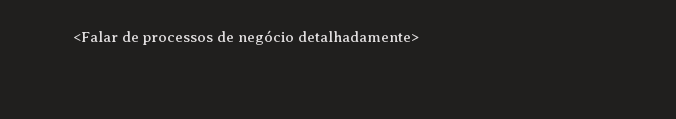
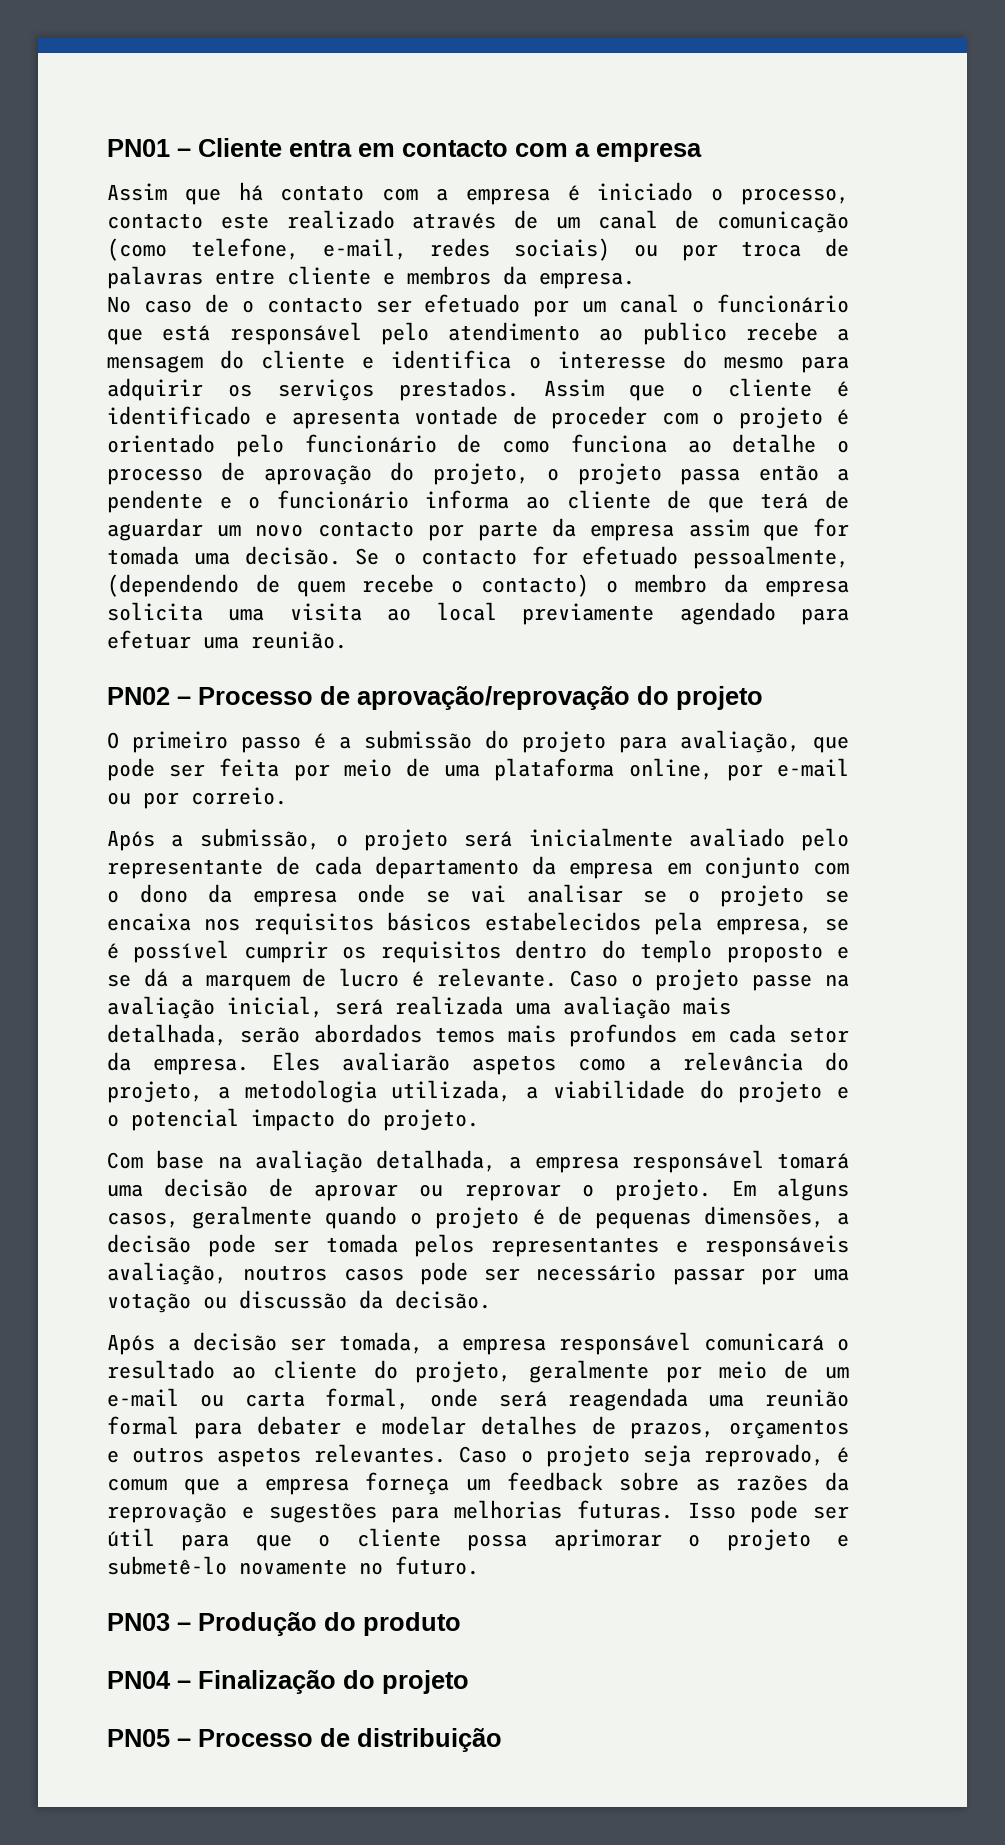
- <Falar de processos de negócio detalhadamente>
+ PN01 – Cliente entra em contacto com a empresa
+ Assim que há contato com a empresa é iniciado o processo, contacto este realizado através de um canal de comunicação (como telefone, e-mail, redes sociais) ou por troca de palavras entre cliente e membros da empresa.
+ No caso de o contacto ser efetuado por um canal o funcionário que está responsável pelo atendimento ao publico recebe a mensagem do cliente e identifica o interesse do mesmo para adquirir os serviços prestados. Assim que o cliente é identificado e apresenta vontade de proceder com o projeto é orientado pelo funcionário de como funciona ao detalhe o processo de aprovação do projeto, o projeto passa então a pendente e o funcionário informa ao cliente de que terá de aguardar um novo contacto por parte da empresa assim que for tomada uma decisão. Se o contacto for efetuado pessoalmente, (dependendo de quem recebe o contacto) o membro da empresa solicita uma visita ao local previamente agendado para efetuar uma reunião.
+ PN02 – Processo de aprovação/reprovação do projeto
+ O primeiro passo é a submissão do projeto para avaliação, que pode ser feita por meio de uma plataforma online, por e-mail ou por correio.
+ Após a submissão, o projeto será inicialmente avaliado pelo representante de cada departamento da empresa em conjunto com o dono da empresa onde se vai analisar se o projeto se encaixa nos requisitos básicos estabelecidos pela empresa, se é possível cumprir os requisitos dentro do templo proposto e se dá a marquem de lucro é relevante. Caso o projeto passe na avaliação inicial, será realizada uma avaliação mais detalhada, serão abordados temos mais profundos em cada setor da empresa. Eles avaliarão aspetos como a relevância do projeto, a metodologia utilizada, a viabilidade do projeto e o potencial impacto do projeto.
+ Com base na avaliação detalhada, a empresa responsável tomará uma decisão de aprovar ou reprovar o projeto. Em alguns casos, geralmente quando o projeto é de pequenas dimensões, a decisão pode ser tomada pelos representantes e responsáveis avaliação, noutros casos pode ser necessário passar por uma votação ou discussão da decisão.
+ Após a decisão ser tomada, a empresa responsável comunicará o resultado ao cliente do projeto, geralmente por meio de um e-mail ou carta formal, onde será reagendada uma reunião formal para debater e modelar detalhes de prazos, orçamentos e outros aspetos relevantes. Caso o projeto seja reprovado, é comum que a empresa forneça um feedback sobre as razões da reprovação e sugestões para melhorias futuras. Isso pode ser útil para que o cliente possa aprimorar o projeto e submetê-lo novamente no futuro.
+ PN03 – Produção do produto
+ PN04 – Finalização do projeto
+ PN05 – Processo de distribuição

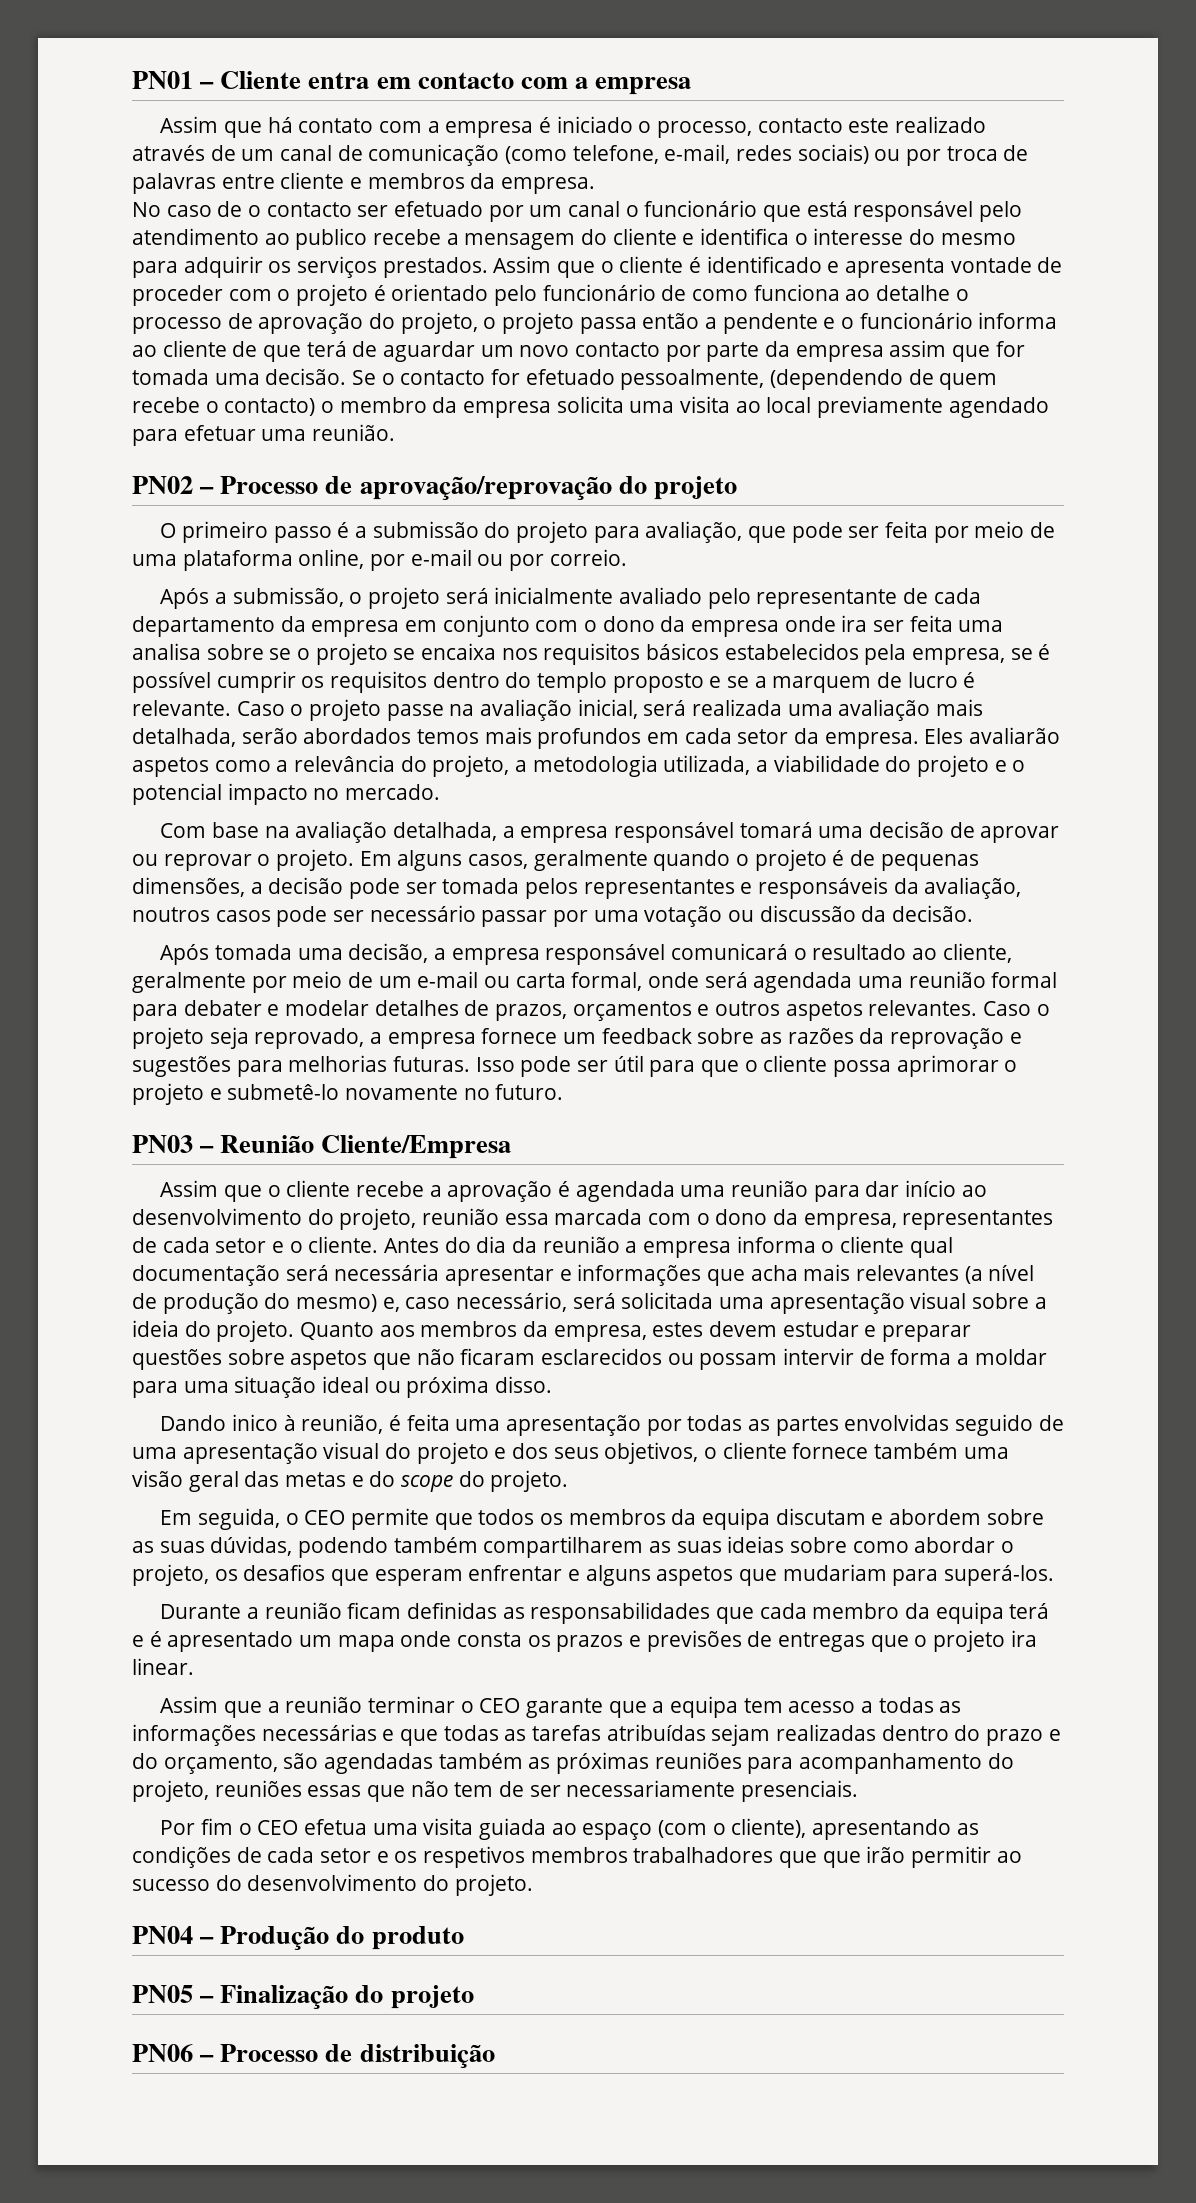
- Após a submissão, o projeto será inicialmente avaliado pelo representante de cada departamento da empresa em conjunto com o dono da empresa onde se vai analisar se o projeto se encaixa nos requisitos básicos estabelecidos pela empresa, se é possível cumprir os requisitos dentro do templo proposto e se dá a marquem de lucro é relevante.
+ Após a submissão, o projeto será inicialmente avaliado pelo representante de cada departamento da empresa em conjunto com o dono da empresa onde ira ser feita uma analisa sobre se o projeto se encaixa nos requisitos básicos estabelecidos pela empresa, se é possível cumprir os requisitos dentro do templo proposto e se a marquem de lucro é relevante.
- Eles avaliarão aspetos como a relevância do projeto, a metodologia utilizada, a viabilidade do projeto e o potencial impacto do projeto.
+ Eles avaliarão aspetos como a relevância do projeto, a metodologia utilizada, a viabilidade do projeto e o potencial impacto no mercado.
- Em alguns casos, geralmente quando o projeto é de pequenas dimensões, a decisão pode ser tomada pelos representantes e responsáveis avaliação, noutros casos pode ser necessário passar por uma votação ou discussão da decisão.
+ Em alguns casos, geralmente quando o projeto é de pequenas dimensões, a decisão pode ser tomada pelos representantes e responsáveis da avaliação, noutros casos pode ser necessário passar por uma votação ou discussão da decisão.
- Após a decisão ser tomada, a empresa responsável comunicará o resultado ao cliente do projeto, geralmente por meio de um e-mail ou carta formal, onde será reagendada uma reunião formal para debater e modelar detalhes de prazos, orçamentos e outros aspetos relevantes.
+ Após tomada uma decisão, a empresa responsável comunicará o resultado ao cliente, geralmente por meio de um e-mail ou carta formal, onde será agendada uma reunião formal para debater e modelar detalhes de prazos, orçamentos e outros aspetos relevantes.
- Caso o projeto seja reprovado, é comum que a empresa forneça um feedback sobre as razões da reprovação e sugestões para melhorias futuras.
+ Caso o projeto seja reprovado, a empresa fornece um feedback sobre as razões da reprovação e sugestões para melhorias futuras.
- PN03 – Produção do produto
+ PN03 – Reunião Cliente/Empresa
+ Assim que o cliente recebe a aprovação é agendada uma reunião para dar início ao desenvolvimento do projeto, reunião essa marcada com o dono da empresa, representantes de cada setor e o cliente. Antes do dia da reunião a empresa informa o cliente qual documentação será necessária apresentar e informações que acha mais relevantes (a nível de produção do mesmo) e, caso necessário, será solicitada uma apresentação visual sobre a ideia do projeto. Quanto aos membros da empresa, estes devem estudar e preparar questões sobre aspetos que não ficaram esclarecidos ou possam intervir de forma a moldar para uma situação ideal ou próxima disso.
+ Dando inico à reunião, é feita uma apresentação por todas as partes envolvidas seguido de uma apresentação visual do projeto e dos seus objetivos, o cliente fornece também uma visão geral das metas e do scope do projeto.
+ Em seguida, o CEO permite que todos os membros da equipa discutam e abordem sobre as suas dúvidas, podendo também compartilharem as suas ideias sobre como abordar o projeto, os desafios que esperam enfrentar e alguns aspetos que mudariam para superá-los.
+ Durante a reunião ficam definidas as responsabilidades que cada membro da equipa terá e é apresentado um mapa onde consta os prazos e previsões de entregas que o projeto ira linear.
+ Assim que a reunião terminar o CEO garante que a equipa tem acesso a todas as informações necessárias e que todas as tarefas atribuídas sejam realizadas dentro do prazo e do orçamento, são agendadas também as próximas reuniões para acompanhamento do projeto, reuniões essas que não tem de ser necessariamente presenciais.
+ Por fim o CEO efetua uma visita guiada ao espaço (com o cliente), apresentando as condições de cada setor e os respetivos membros trabalhadores que que irão permitir ao sucesso do desenvolvimento do projeto.
+ PN04 – Produção do produto
- PN04 – Finalização do projeto
+ PN05 – Finalização do projeto
- PN05 – Processo de distribuição
+ PN06 – Processo de distribuição

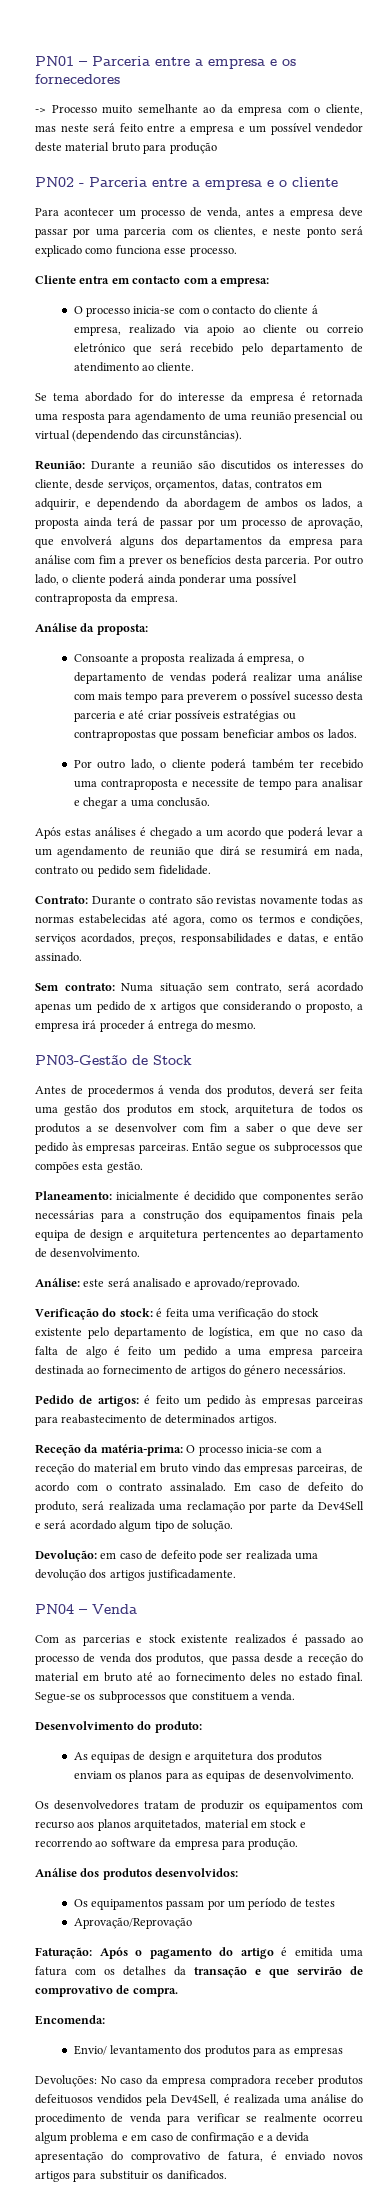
- PN01 – Cliente entra em contacto com a empresa
- Assim que há contato com a empresa é iniciado o processo, contacto este realizado através de um canal de comunicação (como telefone, e-mail, redes sociais) ou por troca de palavras entre cliente e membros da empresa.
- No caso de o contacto ser efetuado por um canal o funcionário que está responsável pelo atendimento ao publico recebe a mensagem do cliente e identifica o interesse do mesmo para adquirir os serviços prestados. Assim que o cliente é identificado e apresenta vontade de proceder com o projeto é orientado pelo funcionário de como funciona ao detalhe o processo de aprovação do projeto, o projeto passa então a pendente e o funcionário informa ao cliente de que terá de aguardar um novo contacto por parte da empresa assim que for tomada uma decisão. Se o contacto for efetuado pessoalmente, (dependendo de quem recebe o contacto) o membro da empresa solicita uma visita ao local previamente agendado para efetuar uma reunião.
- PN02 – Processo de aprovação/reprovação do projeto
- O primeiro passo é a submissão do projeto para avaliação, que pode ser feita por meio de uma plataforma online, por e-mail ou por correio.
- Após a submissão, o projeto será inicialmente avaliado pelo representante de cada departamento da empresa em conjunto com o dono da empresa onde ira ser feita uma analisa sobre se o projeto se encaixa nos requisitos básicos estabelecidos pela empresa, se é possível cumprir os requisitos dentro do templo proposto e se a marquem de lucro é relevante. Caso o projeto passe na avaliação inicial, será realizada uma avaliação mais detalhada, serão abordados temos mais profundos em cada setor da empresa. Eles avaliarão aspetos como a relevância do projeto, a metodologia utilizada, a viabilidade do projeto e o potencial impacto no mercado.
- Com base na avaliação detalhada, a empresa responsável tomará uma decisão de aprovar ou reprovar o projeto. Em alguns casos, geralmente quando o projeto é de pequenas dimensões, a decisão pode ser tomada pelos representantes e responsáveis da avaliação, noutros casos pode ser necessário passar por uma votação ou discussão da decisão.
- Após tomada uma decisão, a empresa responsável comunicará o resultado ao cliente, geralmente por meio de um e-mail ou carta formal, onde será agendada uma reunião formal para debater e modelar detalhes de prazos, orçamentos e outros aspetos relevantes. Caso o projeto seja reprovado, a empresa fornece um feedback sobre as razões da reprovação e sugestões para melhorias futuras. Isso pode ser útil para que o cliente possa aprimorar o projeto e submetê-lo novamente no futuro.
- PN03 – Reunião Cliente/Empresa
- Assim que o cliente recebe a aprovação é agendada uma reunião para dar início ao desenvolvimento do projeto, reunião essa marcada com o dono da empresa, representantes de cada setor e o cliente. Antes do dia da reunião a empresa informa o cliente qual documentação será necessária apresentar e informações que acha mais relevantes (a nível de produção do mesmo) e, caso necessário, será solicitada uma apresentação visual sobre a ideia do projeto. Quanto aos membros da empresa, estes devem estudar e preparar questões sobre aspetos que não ficaram esclarecidos ou possam intervir de forma a moldar para uma situação ideal ou próxima disso.
- Dando inico à reunião, é feita uma apresentação por todas as partes envolvidas seguido de uma apresentação visual do projeto e dos seus objetivos, o cliente fornece também uma visão geral das metas e do scope do projeto.
- Em seguida, o CEO permite que todos os membros da equipa discutam e abordem sobre as suas dúvidas, podendo também compartilharem as suas ideias sobre como abordar o projeto, os desafios que esperam enfrentar e alguns aspetos que mudariam para superá-los.
- Durante a reunião ficam definidas as responsabilidades que cada membro da equipa terá e é apresentado um mapa onde consta os prazos e previsões de entregas que o projeto ira linear.
- Assim que a reunião terminar o CEO garante que a equipa tem acesso a todas as informações necessárias e que todas as tarefas atribuídas sejam realizadas dentro do prazo e do orçamento, são agendadas também as próximas reuniões para acompanhamento do projeto, reuniões essas que não tem de ser necessariamente presenciais.
- Por fim o CEO efetua uma visita guiada ao espaço (com o cliente), apresentando as condições de cada setor e os respetivos membros trabalhadores que que irão permitir ao sucesso do desenvolvimento do projeto.
- PN04 – Produção do produto
- PN05 – Finalização do projeto
- PN06 – Processo de distribuição
+ PN01 – Parceria entre a empresa e os fornecedores
+ -> Processo muito semelhante ao da empresa com o cliente, mas neste será feito entre a empresa e um possível vendedor deste material bruto para produção
+ PN02 - Parceria entre a empresa e o cliente
+ Para acontecer um processo de venda, antes a empresa deve passar por uma parceria com os clientes, e neste ponto será explicado como funciona esse processo.
+ Cliente entra em contacto com a empresa:
+ O processo inicia-se com o contacto do cliente á empresa, realizado via apoio ao cliente ou correio eletrónico que será recebido pelo departamento de atendimento ao cliente.
+ Se tema abordado for do interesse da empresa é retornada uma resposta para agendamento de uma reunião presencial ou virtual (dependendo das circunstâncias).
+ Reunião: Durante a reunião são discutidos os interesses do cliente, desde serviços, orçamentos, datas, contratos em adquirir, e dependendo da abordagem de ambos os lados, a proposta ainda terá de passar por um processo de aprovação, que envolverá alguns dos departamentos da empresa para análise com fim a prever os benefícios desta parceria. Por outro lado, o cliente poderá ainda ponderar uma possível contraproposta da empresa.
+ Análise da proposta:
+ Consoante a proposta realizada á empresa, o departamento de vendas poderá realizar uma análise com mais tempo para preverem o possível sucesso desta parceria e até criar possíveis estratégias ou contrapropostas que possam beneficiar ambos os lados.
+ Por outro lado, o cliente poderá também ter recebido uma contraproposta e necessite de tempo para analisar e chegar a uma conclusão.
+ Após estas análises é chegado a um acordo que poderá levar a um agendamento de reunião que dirá se resumirá em nada, contrato ou pedido sem fidelidade.
+ Contrato: Durante o contrato são revistas novamente todas as normas estabelecidas até agora, como os termos e condições, serviços acordados, preços, responsabilidades e datas, e então assinado.
+ Sem contrato: Numa situação sem contrato, será acordado apenas um pedido de x artigos que considerando o proposto, a empresa irá proceder á entrega do mesmo.
+ PN03-Gestão de Stock
+ Antes de procedermos á venda dos produtos, deverá ser feita uma gestão dos produtos em stock, arquitetura de todos os produtos a se desenvolver com fim a saber o que deve ser pedido às empresas parceiras. Então segue os subprocessos que compões esta gestão.
+ Planeamento: inicialmente é decidido que componentes serão necessárias para a construção dos equipamentos finais pela equipa de design e arquitetura pertencentes ao departamento de desenvolvimento.
+ Análise: este será analisado e aprovado/reprovado.
+ Verificação do stock: é feita uma verificação do stock existente pelo departamento de logística, em que no caso da falta de algo é feito um pedido a uma empresa parceira destinada ao fornecimento de artigos do género necessários.
+ Pedido de artigos: é feito um pedido às empresas parceiras para reabastecimento de determinados artigos.
+ Receção da matéria-prima: O processo inicia-se com a receção do material em bruto vindo das empresas parceiras, de acordo com o contrato assinalado. Em caso de defeito do produto, será realizada uma reclamação por parte da Dev4Sell e será acordado algum tipo de solução.
+ Devolução: em caso de defeito pode ser realizada uma devolução dos artigos justificadamente.
+ PN04 – Venda
+ Com as parcerias e stock existente realizados é passado ao processo de venda dos produtos, que passa desde a receção do material em bruto até ao fornecimento deles no estado final. Segue-se os subprocessos que constituem a venda.
+ Desenvolvimento do produto:
+ As equipas de design e arquitetura dos produtos enviam os planos para as equipas de desenvolvimento.
+ Os desenvolvedores tratam de produzir os equipamentos com recurso aos planos arquitetados, material em stock e recorrendo ao software da empresa para produção.
+ Análise dos produtos desenvolvidos:
+ Os equipamentos passam por um período de testes
+ Aprovação/Reprovação
+ Faturação: Após o pagamento do artigo é emitida uma fatura com os detalhes da transação e que servirão de comprovativo de compra.
+ Encomenda:
+ Envio/ levantamento dos produtos para as empresas
+ Devoluções: No caso da empresa compradora receber produtos defeituosos vendidos pela Dev4Sell, é realizada uma análise do procedimento de venda para verificar se realmente ocorreu algum problema e em caso de confirmação e a devida apresentação do comprovativo de fatura, é enviado novos artigos para substituir os danificados.

